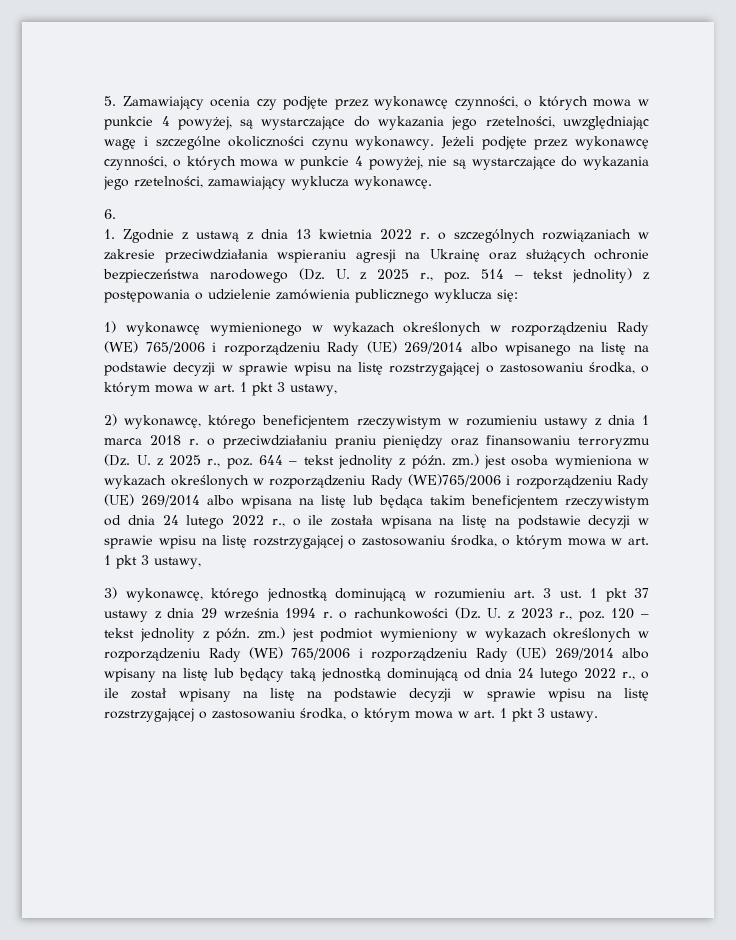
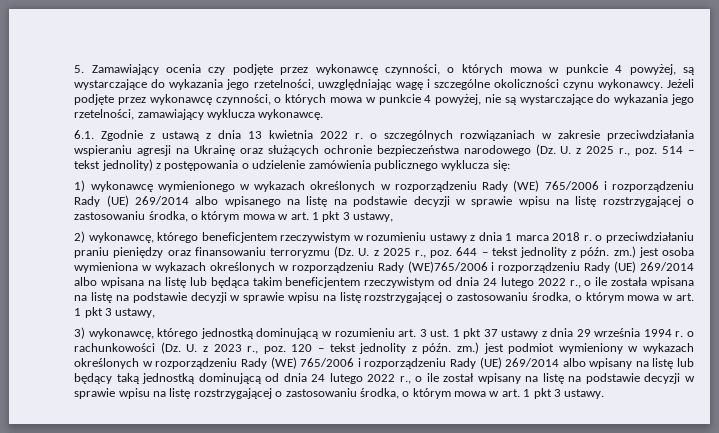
- 6.
- 1. Zgodnie z ustawą z dnia 13 kwietnia 2022 r. o szczególnych rozwiązaniach w zakresie przeciwdziałania wspieraniu agresji na Ukrainę oraz służących ochronie bezpieczeństwa narodowego (Dz. U. z 2025 r., poz. 514 – tekst jednolity) z postępowania o udzielenie zamówienia publicznego wyklucza się:
+ 6.1. Zgodnie z ustawą z dnia 13 kwietnia 2022 r. o szczególnych rozwiązaniach w zakresie przeciwdziałania wspieraniu agresji na Ukrainę oraz służących ochronie bezpieczeństwa narodowego (Dz. U. z 2025 r., poz. 514 – tekst jednolity) z postępowania o udzielenie zamówienia publicznego wyklucza się:

